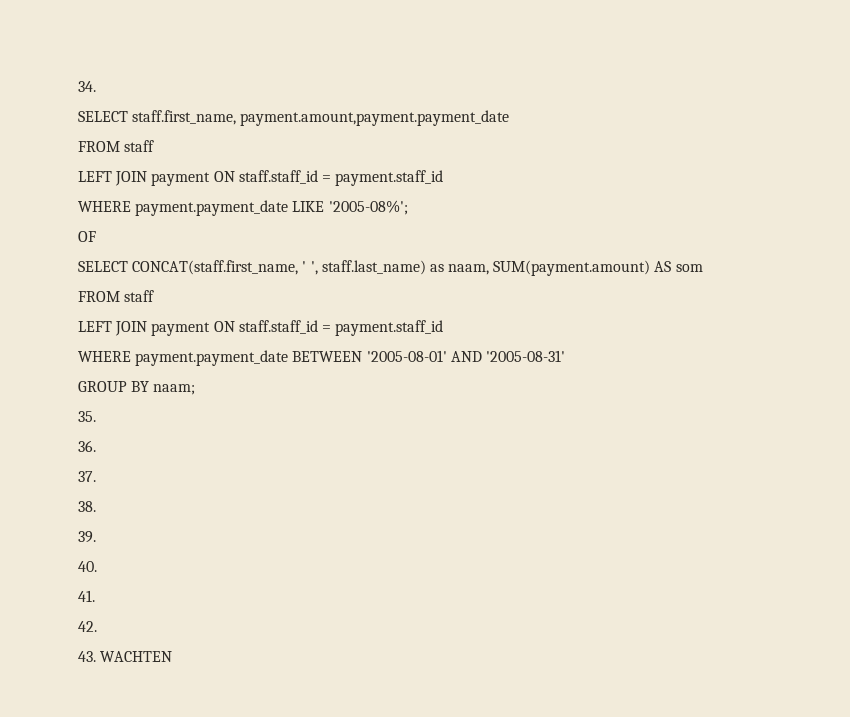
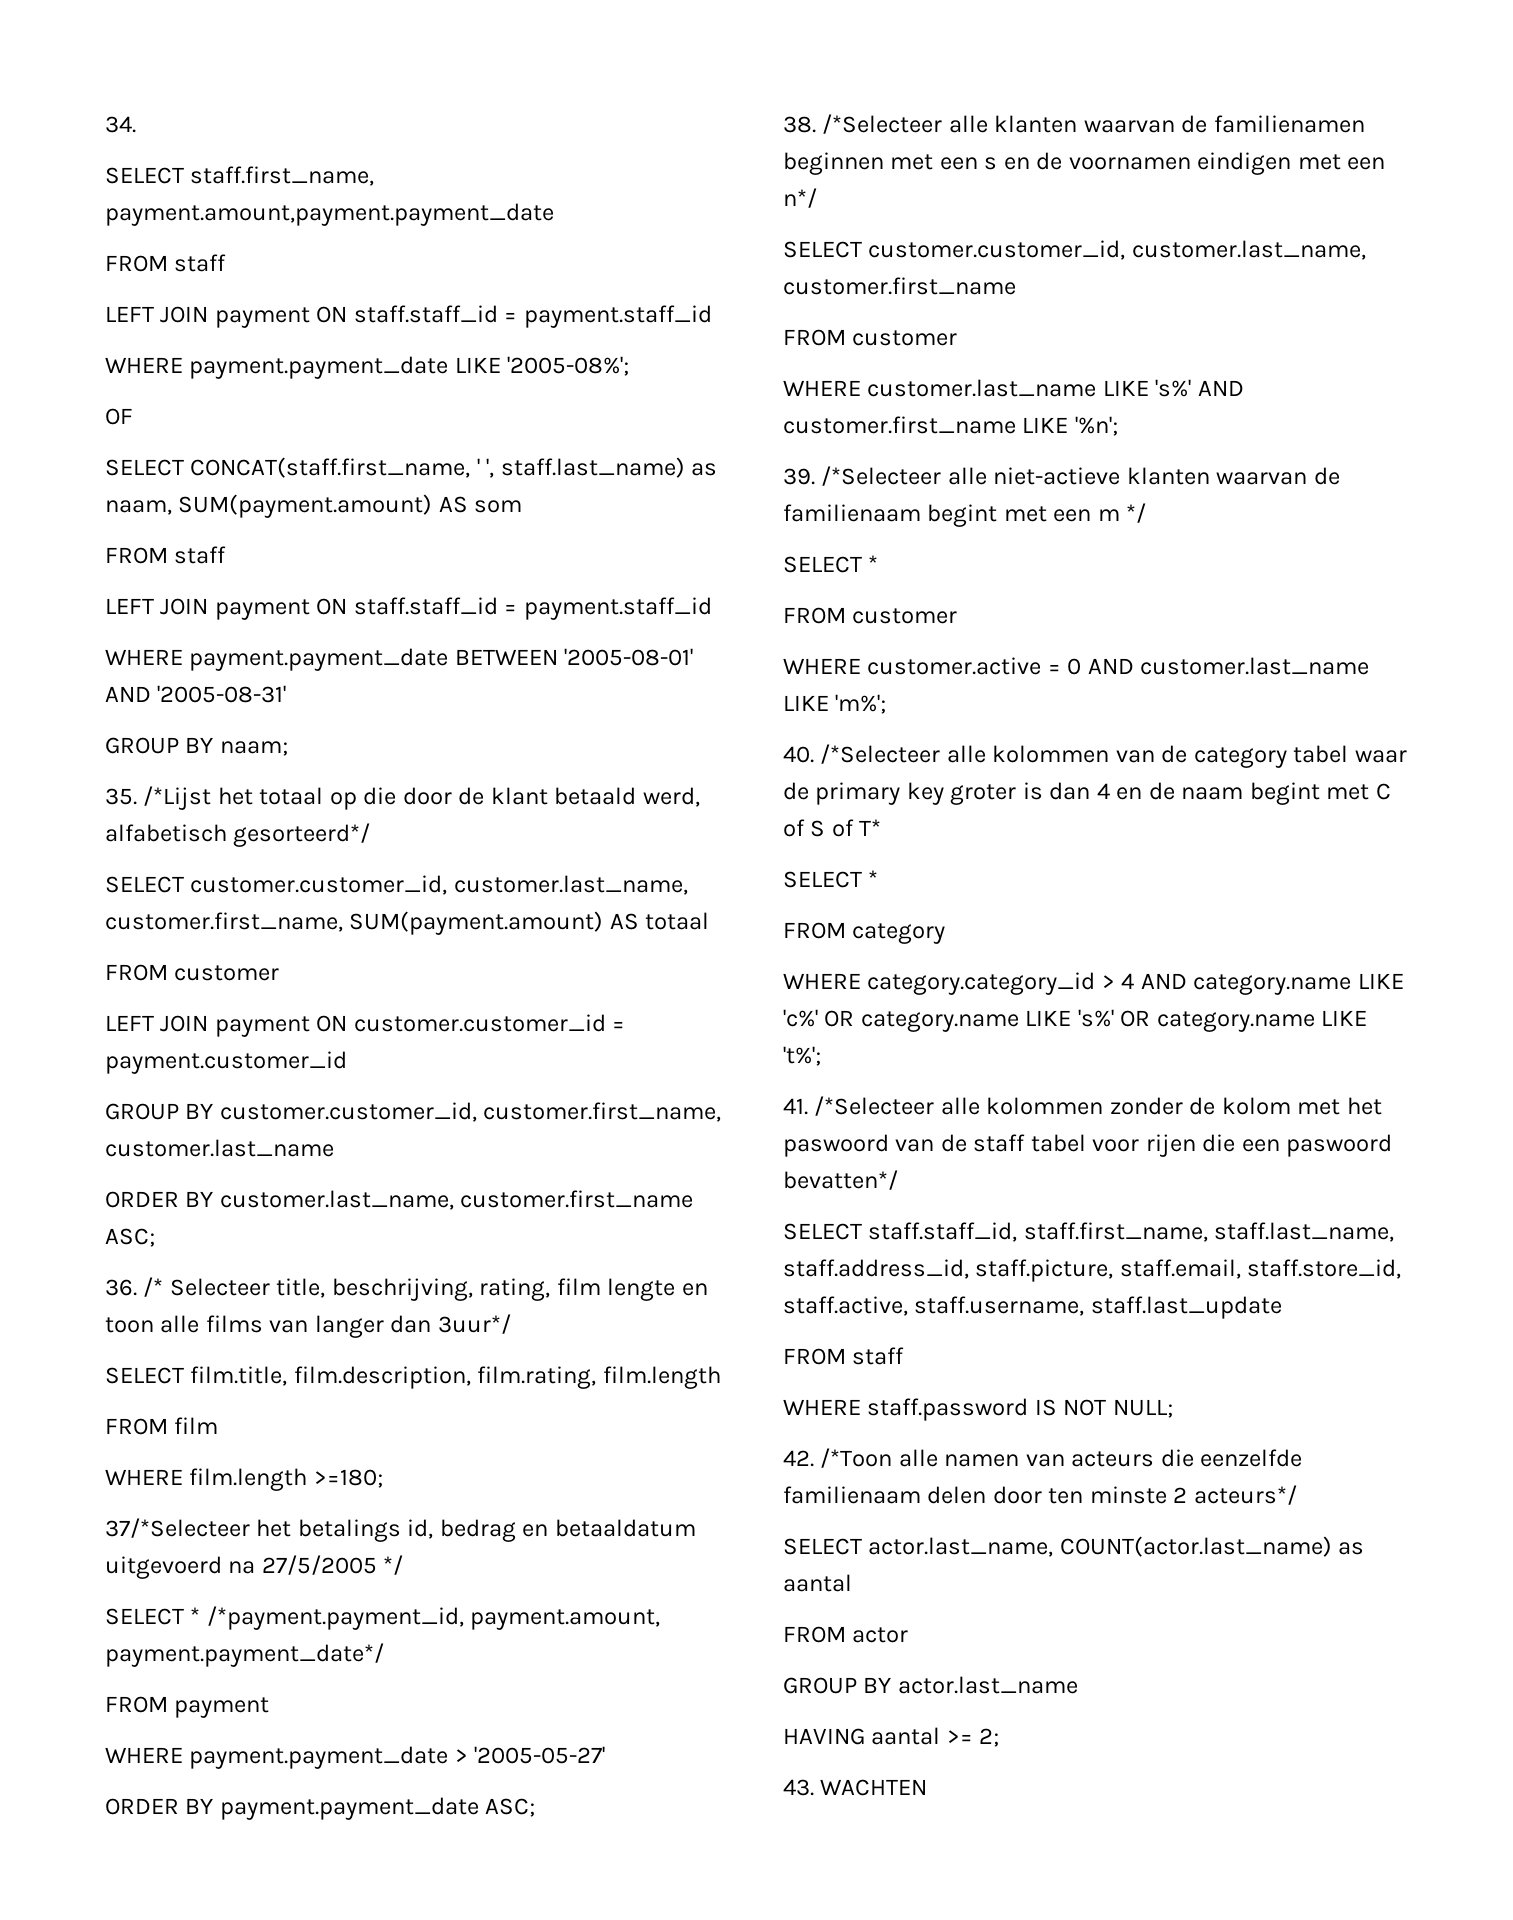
- 35.
- 36.
- 37.
- 38.
- 39.
- 40.
- 41.
- 42.
+ 35. /*Lijst het totaal op die door de klant betaald werd, alfabetisch gesorteerd*/
+ SELECT customer.customer_id, customer.last_name, customer.first_name, SUM(payment.amount) AS totaal
+ FROM customer
+ LEFT JOIN payment ON customer.customer_id = payment.customer_id
+ GROUP BY customer.customer_id, customer.first_name, customer.last_name
+ ORDER BY customer.last_name, customer.first_name ASC;
+ 36. /* Selecteer title, beschrijving, rating, film lengte en toon alle films van langer dan 3uur*/
+ SELECT film.title, film.description, film.rating, film.length
+ FROM film
+ WHERE film.length >=180;
+ 37/*Selecteer het betalings id, bedrag en betaaldatum uitgevoerd na 27/5/2005 */
+ SELECT * /*payment.payment_id, payment.amount, payment.payment_date*/
+ FROM payment
+ WHERE payment.payment_date > '2005-05-27'
+ ORDER BY payment.payment_date ASC;
+ 38. /*Selecteer alle klanten waarvan de familienamen beginnen met een s en de voornamen eindigen met een n*/
+ SELECT customer.customer_id, customer.last_name, customer.first_name
+ FROM customer
+ WHERE customer.last_name LIKE 's%' AND customer.first_name LIKE '%n';
+ 39. /*Selecteer alle niet-actieve klanten waarvan de familienaam begint met een m */
+ SELECT *
+ FROM customer
+ WHERE customer.active = 0 AND customer.last_name LIKE 'm%';
+ 40. /*Selecteer alle kolommen van de category tabel waar de primary key groter is dan 4 en de naam begint met C of S of T*
+ SELECT *
+ FROM category
+ WHERE category.category_id > 4 AND category.name LIKE 'c%' OR category.name LIKE 's%' OR category.name LIKE 't%';
+ 41. /*Selecteer alle kolommen zonder de kolom met het paswoord van de staff tabel voor rijen die een paswoord bevatten*/
+ SELECT staff.staff_id, staff.first_name, staff.last_name, staff.address_id, staff.picture, staff.email, staff.store_id, staff.active, staff.username, staff.last_update
+ FROM staff
+ WHERE staff.password IS NOT NULL;
+ 42. /*Toon alle namen van acteurs die eenzelfde familienaam delen door ten minste 2 acteurs*/
+ SELECT actor.last_name, COUNT(actor.last_name) as aantal
+ FROM actor
+ GROUP BY actor.last_name
+ HAVING aantal >= 2;

